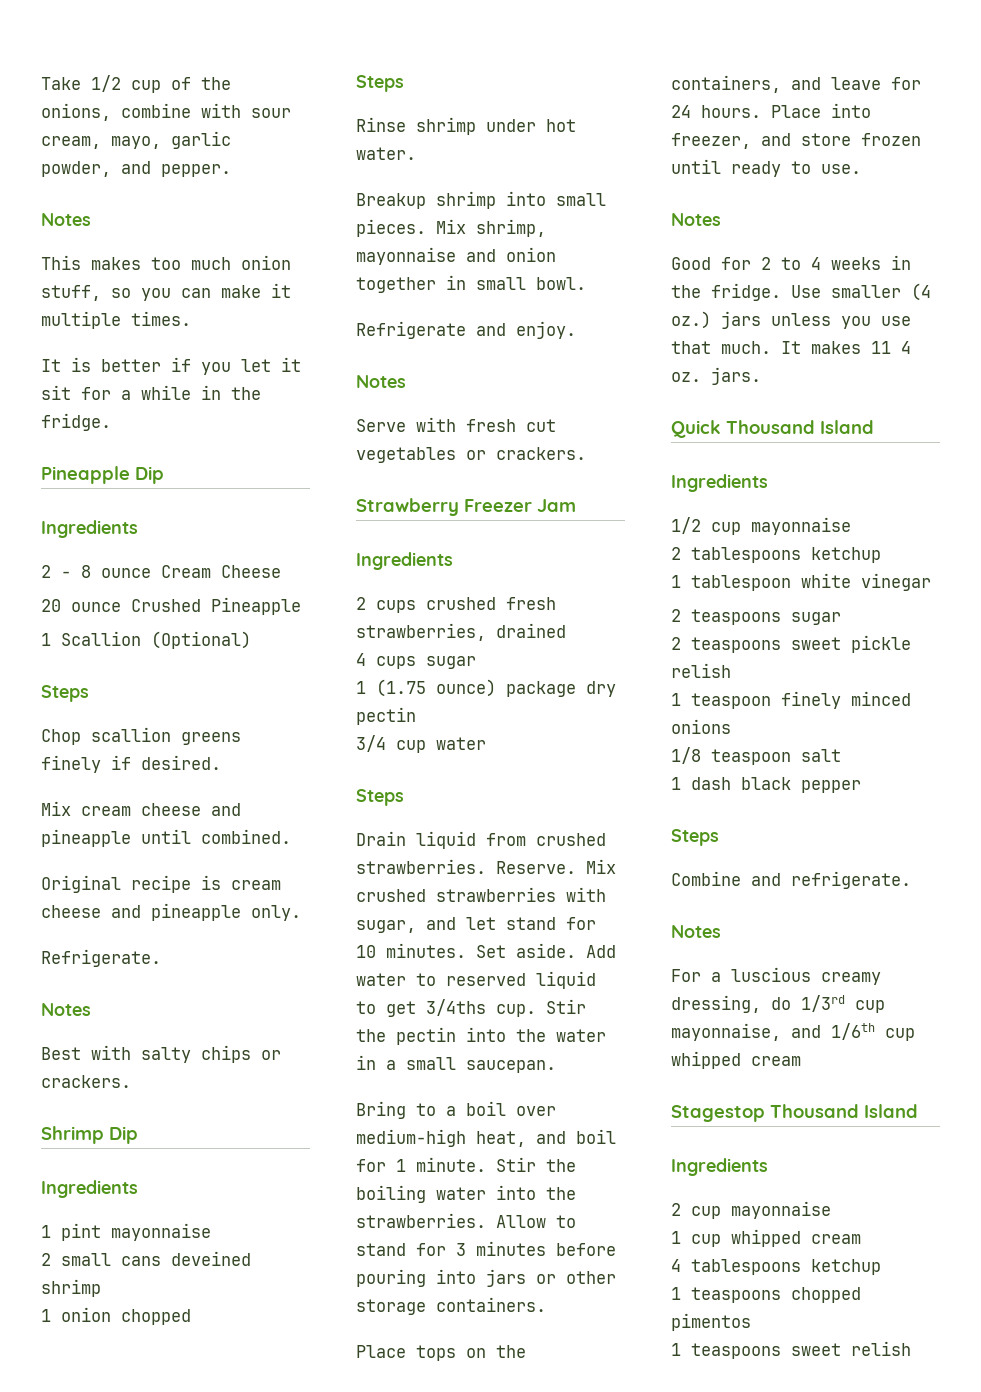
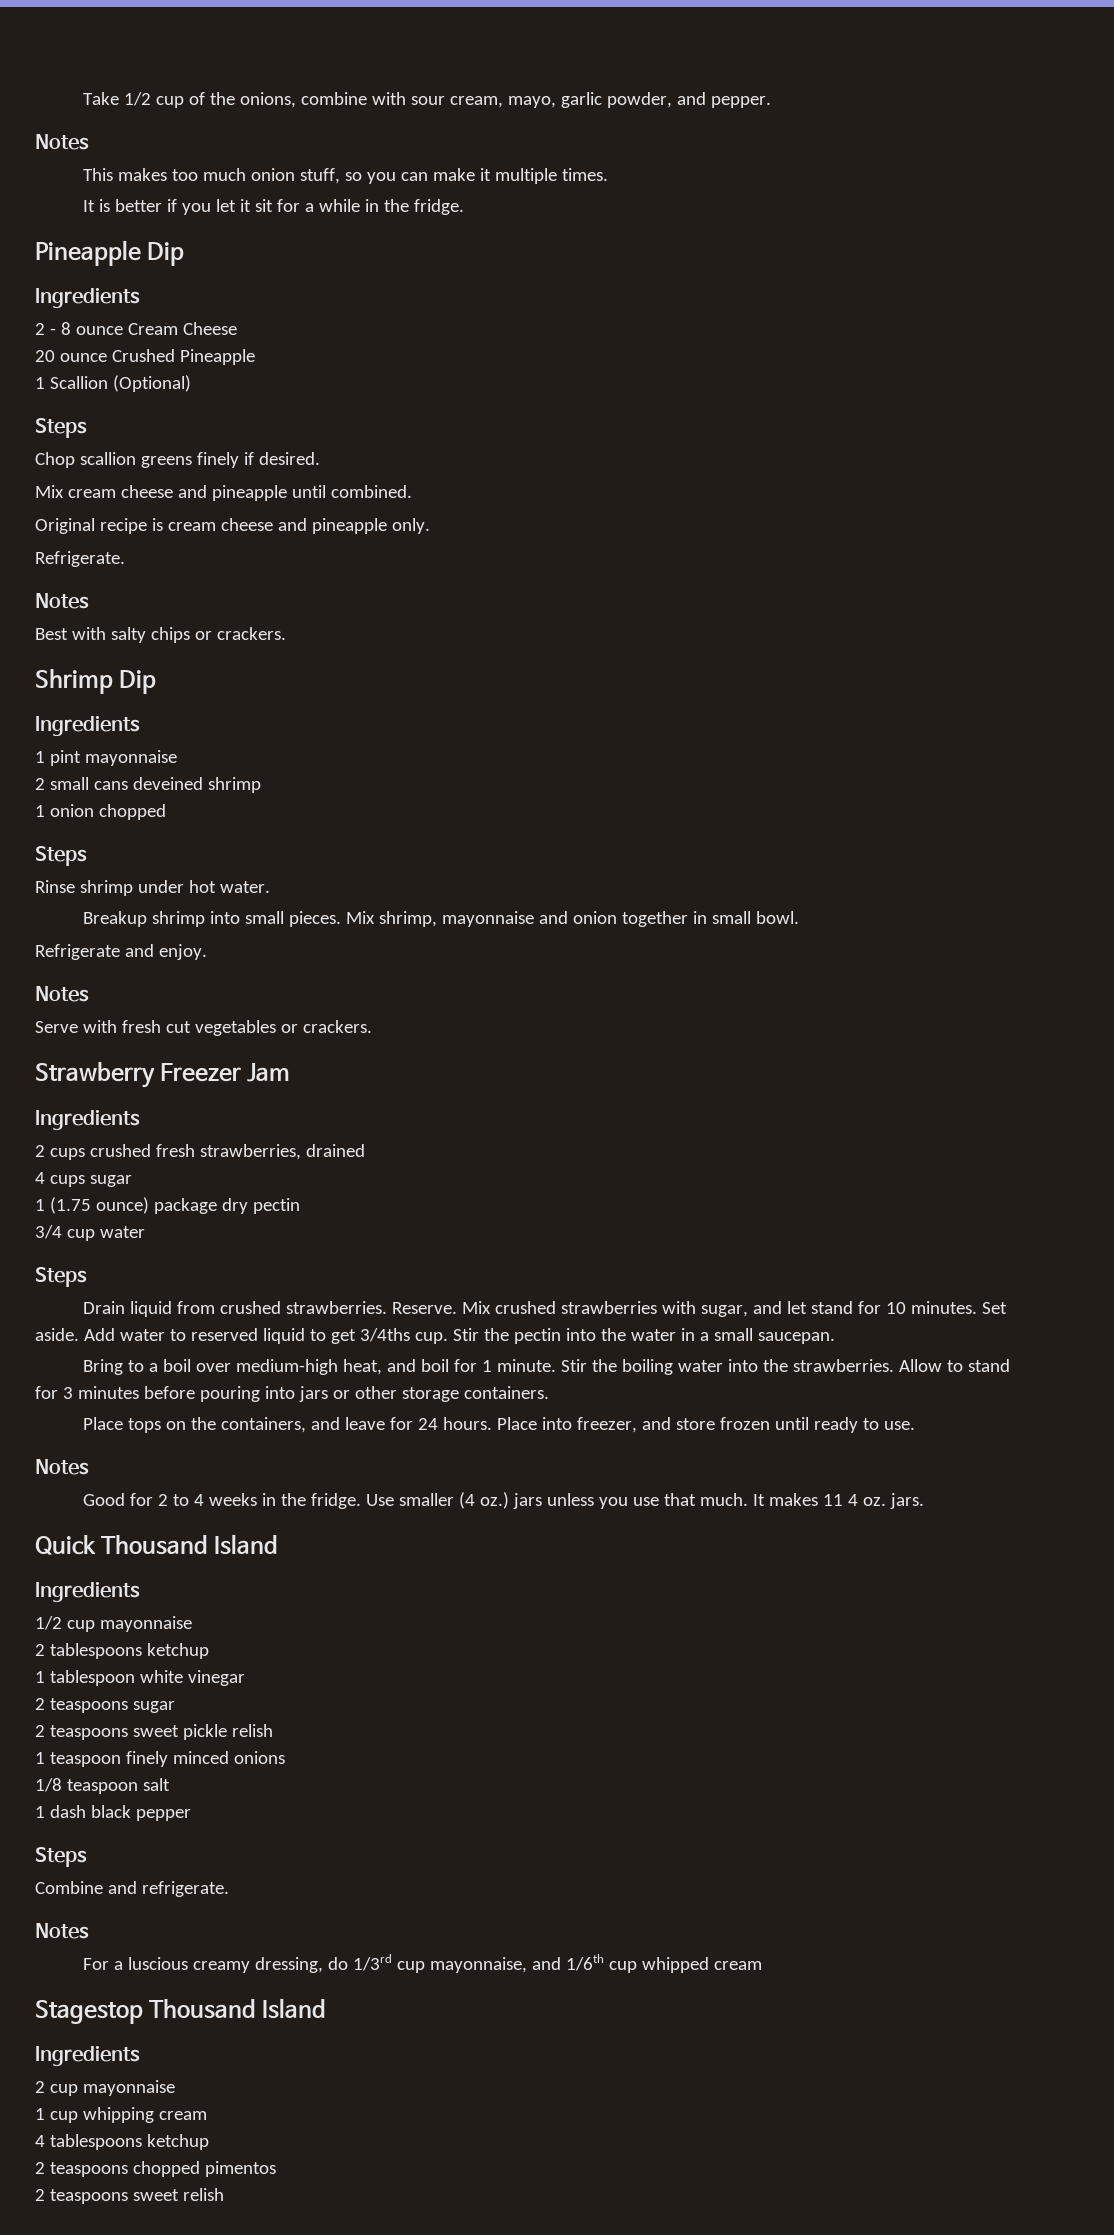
- 1 cup whipped cream
+ 1 cup whipping cream
- 1 teaspoons chopped pimentos
+ 2 teaspoons chopped pimentos
- 1 teaspoons sweet relish
+ 2 teaspoons sweet relish

